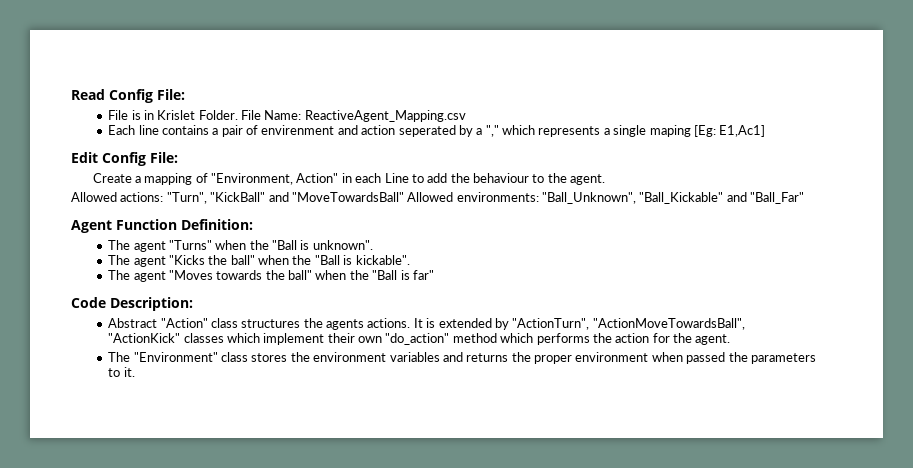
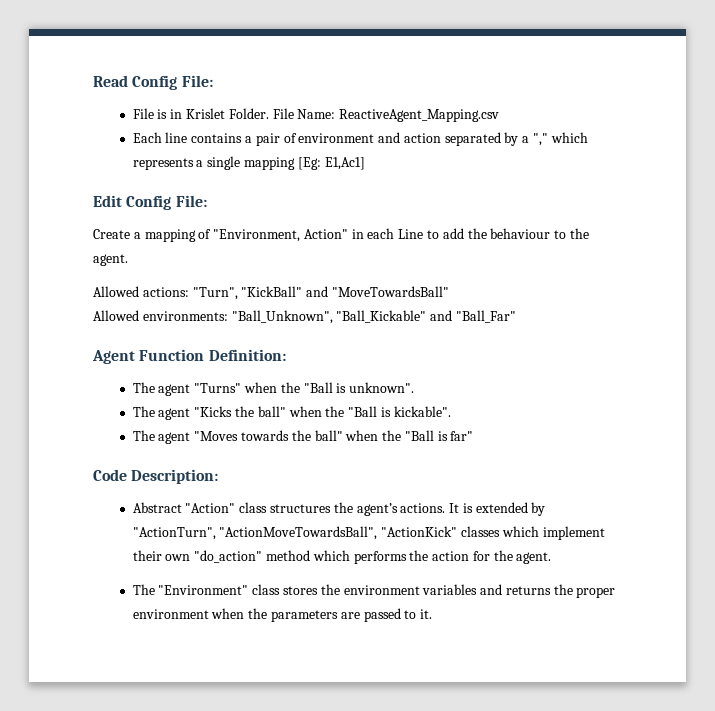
- Each line contains a pair of envirenment and action seperated by a "," which represents a single maping [Eg: E1,Ac1]
+ Each line contains a pair of environment and action separated by a "," which represents a single mapping [Eg: E1,Ac1]
- Allowed actions: "Turn", "KickBall" and "MoveTowardsBall" Allowed environments: "Ball_Unknown", "Ball_Kickable" and "Ball_Far"
+ Allowed actions: "Turn", "KickBall" and "MoveTowardsBall"
+ Allowed environments: "Ball_Unknown", "Ball_Kickable" and "Ball_Far"
- Abstract "Action" class structures the agents actions.
+ Abstract "Action" class structures the agent’s actions.
- The "Environment" class stores the environment variables and returns the proper environment when passed the parameters to it.
+ The "Environment" class stores the environment variables and returns the proper environment when the parameters are passed to it.

